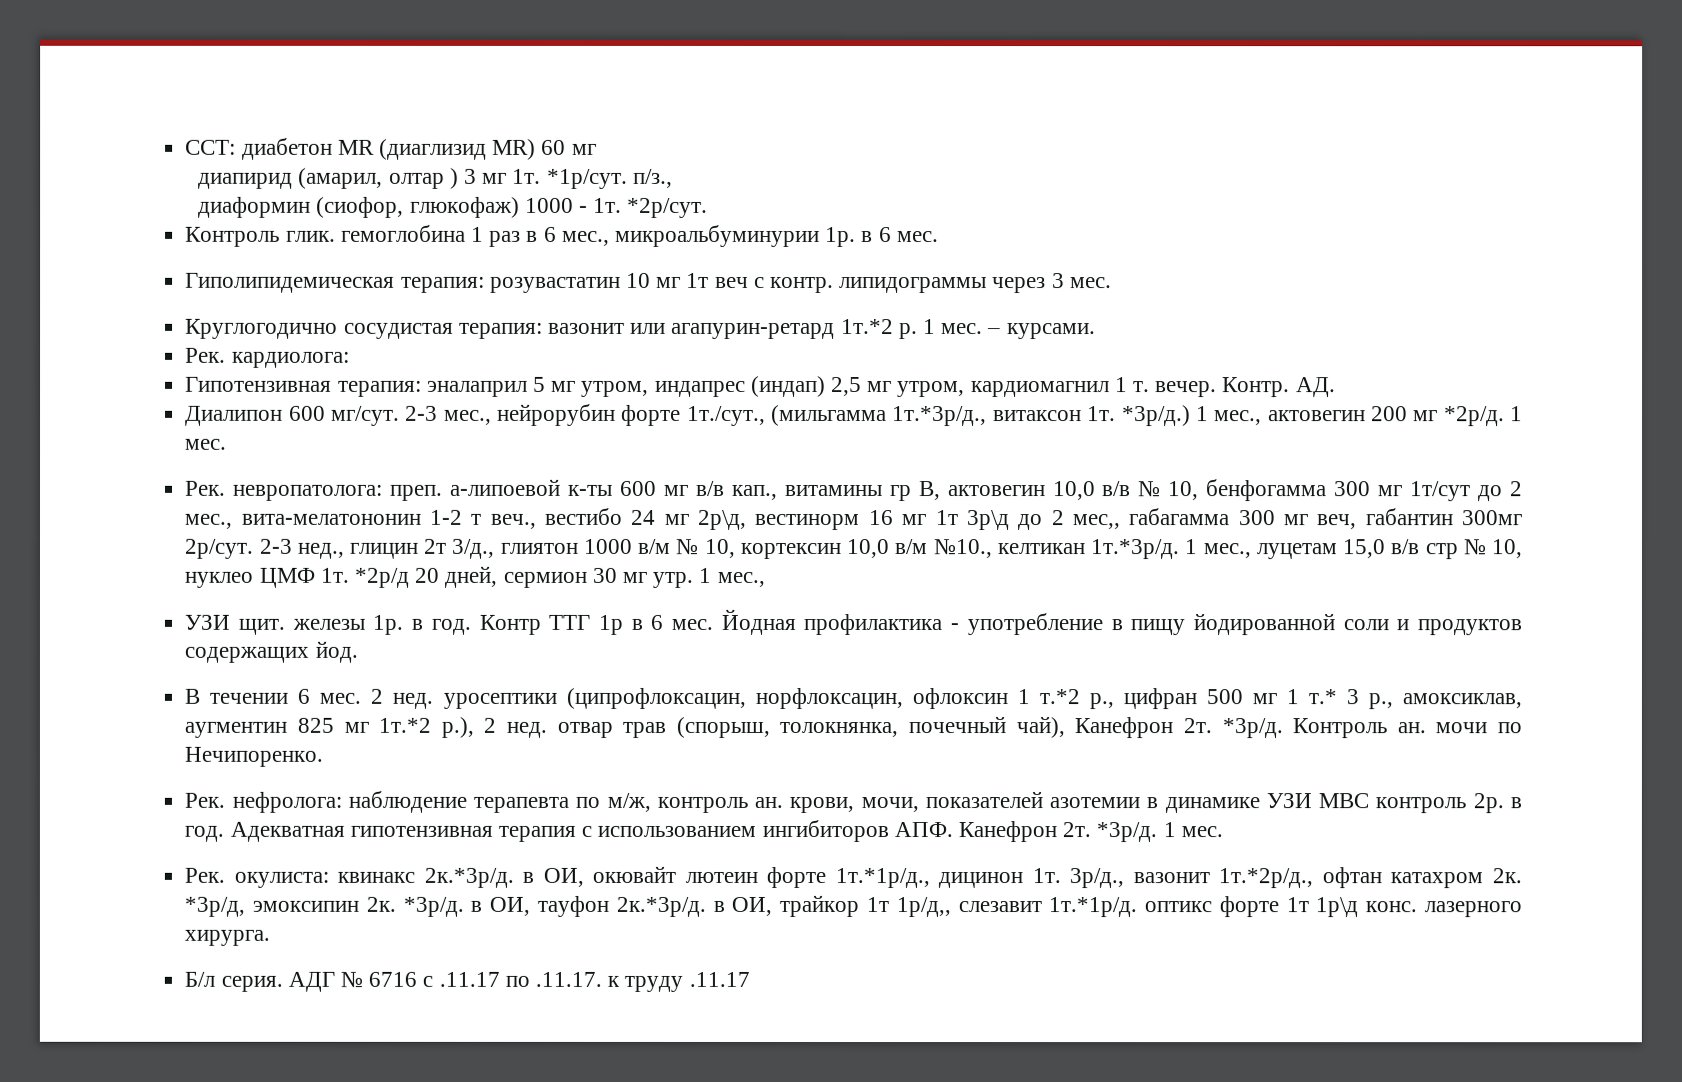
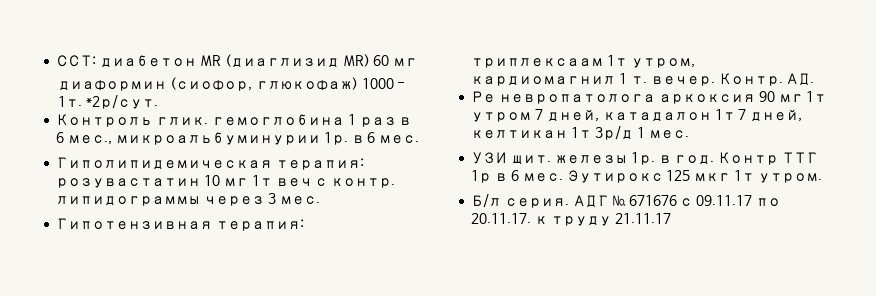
- диапирид (амарил, олтар ) 3 мг 1т. *1р/сут. п/з.,
- Круглогодично сосудистая терапия: вазонит или агапурин-ретард 1т.*2 р. 1 мес. – курсами.
- Рек. кардиолога:
- Гипотензивная терапия: эналаприл 5 мг утром, индапрес (индап) 2,5 мг утром, кардиомагнил 1 т. вечер.
+ Гипотензивная терапия: триплексаам 1т утром, кардиомагнил 1 т. вечер.
- Диалипон 600 мг/сут. 2-3 мес., нейрорубин форте 1т./сут., (мильгамма 1т.*3р/д., витаксон 1т. *3р/д.) 1 мес., актовегин 200 мг *2р/д. 1 мес.
- Рек. невропатолога: преп. а-липоевой к-ты 600 мг в/в кап., витамины гр В, актовегин 10,0 в/в № 10, бенфогамма 300 мг 1т/сут до 2 мес., вита-мелатононин 1-2 т веч., вестибо 24 мг 2р\д, вестинорм 16 мг 1т 3р\д до 2 мес,, габагамма 300 мг веч, габантин 300мг 2р/сут. 2-3 нед., глицин 2т 3/д., глиятон 1000 в/м № 10, кортексин 10,0 в/м №10., келтикан 1т.*3р/д. 1 мес., луцетам 15,0 в/в стр № 10, нуклео ЦМФ 1т. *2р/д 20 дней, сермион 30 мг утр. 1 мес.,
+ Ре невропатолога аркоксия 90 мг 1т утром 7 дней, катадалон 1т 7 дней, келтикан 1т 3р/д 1 мес.
- Йодная профилактика - употребление в пищу йодированной соли и продуктов содержащих йод.
- В течении 6 мес. 2 нед. уросептики (ципрофлоксацин, норфлоксацин, офлоксин 1 т.*2 р., цифран 500 мг 1 т.* 3 р., амоксиклав, аугментин 825 мг 1т.*2 р.), 2 нед. отвар трав (спорыш, толокнянка, почечный чай), Канефрон 2т. *3р/д. Контроль ан. мочи по Нечипоренко.
- Рек. нефролога: наблюдение терапевта по м/ж, контроль ан. крови, мочи, показателей азотемии в динамике УЗИ МВС контроль 2р. в год. Адекватная гипотензивная терапия с использованием ингибиторов АПФ. Канефрон 2т. *3р/д. 1 мес.
- Рек. окулиста: квинакс 2к.*3р/д. в ОИ, окювайт лютеин форте 1т.*1р/д., дицинон 1т. 3р/д., вазонит 1т.*2р/д., офтан катахром 2к. *3р/д, эмоксипин 2к. *3р/д. в ОИ, тауфон 2к.*3р/д. в ОИ, трайкор 1т 1р/д,, слезавит 1т.*1р/д. оптикс форте 1т 1р\д конс. лазерного хирурга.
+ Эутирокс 125 мкг 1т утром.
- АДГ № 6716 с .11.17 по .11.17. к труду .11.17
+ АДГ № 671676 с 09.11.17 по 20.11.17. к труду 21.11.17

